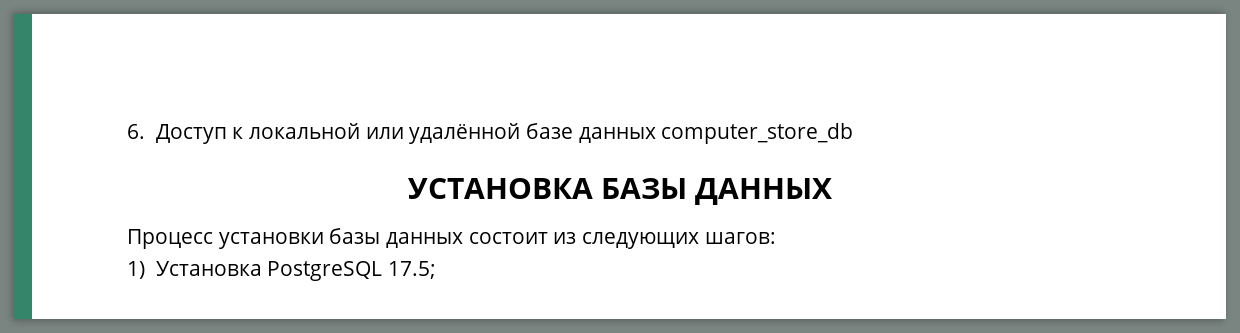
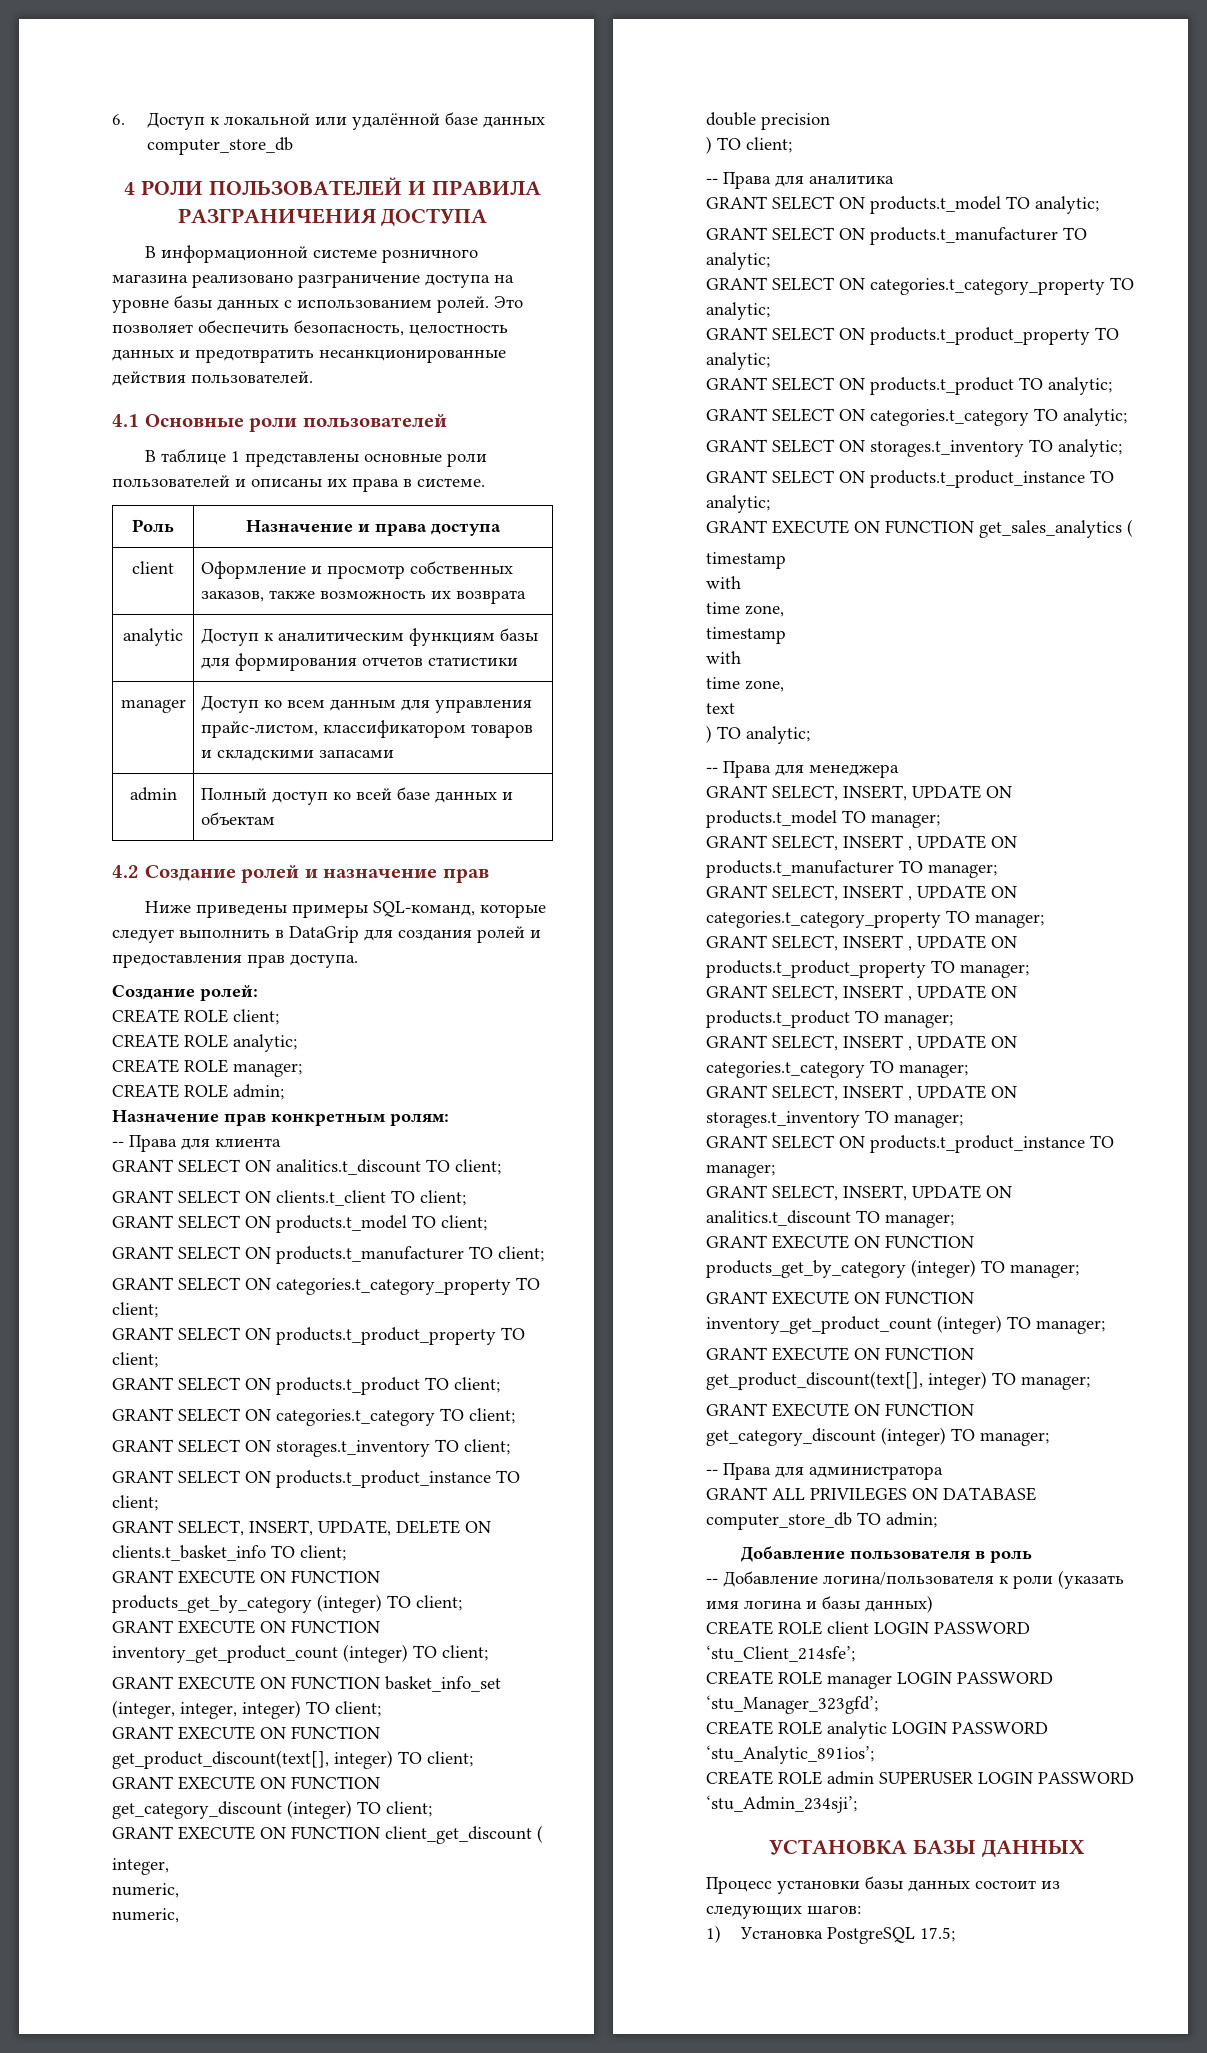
+ 4 РОЛИ ПОЛЬЗОВАТЕЛЕЙ И ПРАВИЛА РАЗГРАНИЧЕНИЯ ДОСТУПА
+ В информационной системе розничного магазина реализовано разграничение доступа на уровне базы данных с использованием ролей. Это позволяет обеспечить безопасность, целостность данных и предотвратить несанкционированные действия пользователей.
+ 4.1 Основные роли пользователей
+ В таблице 1 представлены основные роли пользователей и описаны их права в системе.
+ Роль | Назначение и права доступа
+ client | Оформление и просмотр собственных заказов, также возможность их возврата
+ analytic | Доступ к аналитическим функциям базы для формирования отчетов статистики
+ manager | Доступ ко всем данным для управления прайс-листом, классификатором товаров и складскими запасами
+ admin | Полный доступ ко всей базе данных и объектам
+ 4.2 Создание ролей и назначение прав
+ Ниже приведены примеры SQL-команд, которые следует выполнить в DataGrip для создания ролей и предоставления прав доступа.
+ Создание ролей:
+ CREATE ROLE client;
+ CREATE ROLE analytic;
+ CREATE ROLE manager;
+ CREATE ROLE admin;
+ Назначение прав конкретным ролям:
+ -- Права для клиента
+ GRANT SELECT ON analitics.t_discount TO client;
+ GRANT SELECT ON clients.t_client TO client;
+ GRANT SELECT ON products.t_model TO client;
+ GRANT SELECT ON products.t_manufacturer TO client;
+ GRANT SELECT ON categories.t_category_property TO client;
+ GRANT SELECT ON products.t_product_property TO client;
+ GRANT SELECT ON products.t_product TO client;
+ GRANT SELECT ON categories.t_category TO client;
+ GRANT SELECT ON storages.t_inventory TO client;
+ GRANT SELECT ON products.t_product_instance TO client;
+ GRANT SELECT, INSERT, UPDATE, DELETE ON clients.t_basket_info TO client;
+ GRANT EXECUTE ON FUNCTION products_get_by_category (integer) TO client;
+ GRANT EXECUTE ON FUNCTION inventory_get_product_count (integer) TO client;
+ GRANT EXECUTE ON FUNCTION basket_info_set (integer, integer, integer) TO client;
+ GRANT EXECUTE ON FUNCTION get_product_discount(text[], integer) TO client;
+ GRANT EXECUTE ON FUNCTION get_category_discount (integer) TO client;
+ GRANT EXECUTE ON FUNCTION client_get_discount (
+ integer,
+ numeric,
+ numeric,
+ double precision
+ ) TO client;
+ -- Права для аналитика
+ GRANT SELECT ON products.t_model TO analytic;
+ GRANT SELECT ON products.t_manufacturer TO analytic;
+ GRANT SELECT ON categories.t_category_property TO analytic;
+ GRANT SELECT ON products.t_product_property TO analytic;
+ GRANT SELECT ON products.t_product TO analytic;
+ GRANT SELECT ON categories.t_category TO analytic;
+ GRANT SELECT ON storages.t_inventory TO analytic;
+ GRANT SELECT ON products.t_product_instance TO analytic;
+ GRANT EXECUTE ON FUNCTION get_sales_analytics (
+ timestamp
+ with
+ time zone,
+ timestamp
+ with
+ time zone,
+ text
+ ) TO analytic;
+ -- Права для менеджера
+ GRANT SELECT, INSERT, UPDATE ON products.t_model TO manager;
+ GRANT SELECT, INSERT , UPDATE ON products.t_manufacturer TO manager;
+ GRANT SELECT, INSERT , UPDATE ON categories.t_category_property TO manager;
+ GRANT SELECT, INSERT , UPDATE ON products.t_product_property TO manager;
+ GRANT SELECT, INSERT , UPDATE ON products.t_product TO manager;
+ GRANT SELECT, INSERT , UPDATE ON categories.t_category TO manager;
+ GRANT SELECT, INSERT , UPDATE ON storages.t_inventory TO manager;
+ GRANT SELECT ON products.t_product_instance TO manager;
+ GRANT SELECT, INSERT, UPDATE ON analitics.t_discount TO manager;
+ GRANT EXECUTE ON FUNCTION products_get_by_category (integer) TO manager;
+ GRANT EXECUTE ON FUNCTION inventory_get_product_count (integer) TO manager;
+ GRANT EXECUTE ON FUNCTION get_product_discount(text[], integer) TO manager;
+ GRANT EXECUTE ON FUNCTION get_category_discount (integer) TO manager;
+ -- Права для администратора
+ GRANT ALL PRIVILEGES ON DATABASE computer_store_db TO admin;
+ Добавление пользователя в роль
+ -- Добавление логина/пользователя к роли (указать имя логина и базы данных)
+ CREATE ROLE client LOGIN PASSWORD ‘stu_Client_214sfe’;
+ CREATE ROLE manager LOGIN PASSWORD ‘stu_Manager_323gfd’;
+ CREATE ROLE analytic LOGIN PASSWORD ‘stu_Analytic_891ios’;
+ CREATE ROLE admin SUPERUSER LOGIN PASSWORD ‘stu_Admin_234sji’;

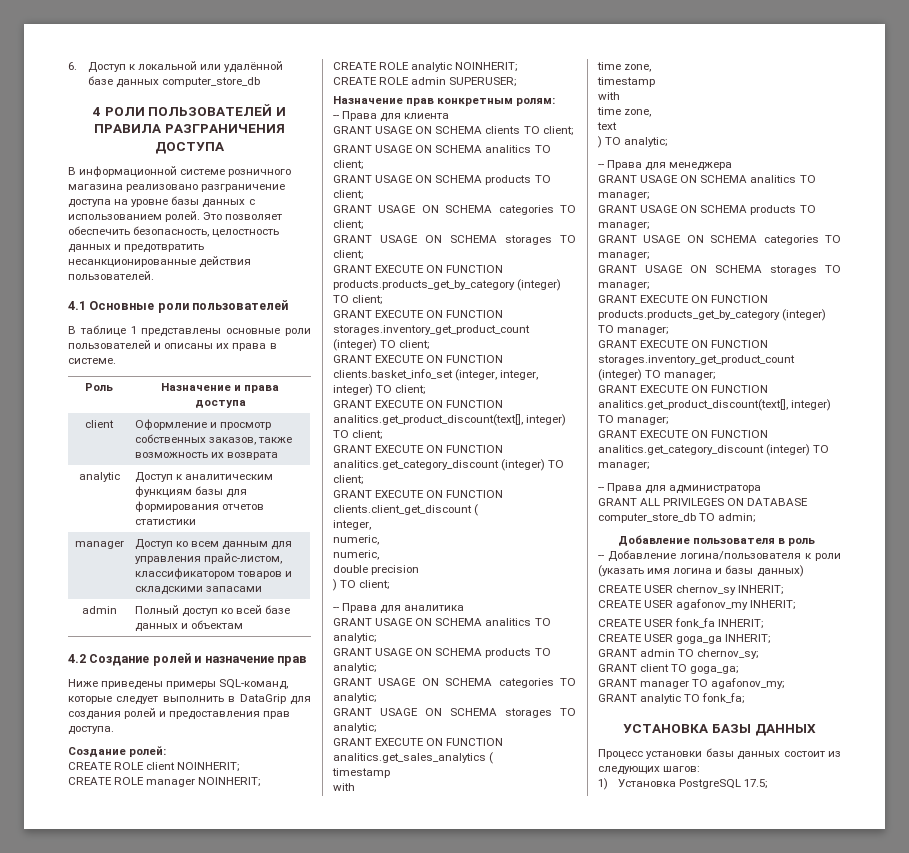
- CREATE ROLE client;
- CREATE ROLE analytic;
- CREATE ROLE manager;
- CREATE ROLE admin;
+ CREATE ROLE client NOINHERIT;
+ CREATE ROLE manager NOINHERIT;
+ CREATE ROLE analytic NOINHERIT;
+ CREATE ROLE admin SUPERUSER;
- GRANT SELECT ON analitics.t_discount TO client;
- GRANT SELECT ON clients.t_client TO client;
- GRANT SELECT ON products.t_model TO client;
- GRANT SELECT ON products.t_manufacturer TO client;
- GRANT SELECT ON categories.t_category_property TO client;
- GRANT SELECT ON products.t_product_property TO client;
- GRANT SELECT ON products.t_product TO client;
- GRANT SELECT ON categories.t_category TO client;
- GRANT SELECT ON storages.t_inventory TO client;
- GRANT SELECT ON products.t_product_instance TO client;
- GRANT SELECT, INSERT, UPDATE, DELETE ON clients.t_basket_info TO client;
- GRANT EXECUTE ON FUNCTION products_get_by_category (integer) TO client;
- GRANT EXECUTE ON FUNCTION inventory_get_product_count (integer) TO client;
- GRANT EXECUTE ON FUNCTION basket_info_set (integer, integer, integer) TO client;
+ GRANT USAGE ON SCHEMA clients TO client;
+ GRANT USAGE ON SCHEMA analitics TO client;
+ GRANT USAGE ON SCHEMA products TO client;
+ GRANT USAGE ON SCHEMA categories TO client;
+ GRANT USAGE ON SCHEMA storages TO client;
+ GRANT EXECUTE ON FUNCTION products.products_get_by_category (integer) TO client;
+ GRANT EXECUTE ON FUNCTION storages.inventory_get_product_count (integer) TO client;
+ GRANT EXECUTE ON FUNCTION clients.basket_info_set (integer, integer, integer) TO client;
- GRANT EXECUTE ON FUNCTION get_product_discount(text[], integer) TO client;
- GRANT EXECUTE ON FUNCTION get_category_discount (integer) TO client;
- GRANT EXECUTE ON FUNCTION client_get_discount (
+ GRANT EXECUTE ON FUNCTION analitics.get_product_discount(text[], integer) TO client;
+ GRANT EXECUTE ON FUNCTION analitics.get_category_discount (integer) TO client;
+ GRANT EXECUTE ON FUNCTION clients.client_get_discount (
- GRANT SELECT ON products.t_model TO analytic;
- GRANT SELECT ON products.t_manufacturer TO analytic;
- GRANT SELECT ON categories.t_category_property TO analytic;
- GRANT SELECT ON products.t_product_property TO analytic;
- GRANT SELECT ON products.t_product TO analytic;
- GRANT SELECT ON categories.t_category TO analytic;
- GRANT SELECT ON storages.t_inventory TO analytic;
- GRANT SELECT ON products.t_product_instance TO analytic;
+ GRANT USAGE ON SCHEMA analitics TO analytic;
+ GRANT USAGE ON SCHEMA products TO analytic;
+ GRANT USAGE ON SCHEMA categories TO analytic;
+ GRANT USAGE ON SCHEMA storages TO analytic;
- GRANT EXECUTE ON FUNCTION get_sales_analytics (
+ GRANT EXECUTE ON FUNCTION analitics.get_sales_analytics (
- GRANT SELECT, INSERT, UPDATE ON products.t_model TO manager;
- GRANT SELECT, INSERT , UPDATE ON products.t_manufacturer TO manager;
- GRANT SELECT, INSERT , UPDATE ON categories.t_category_property TO manager;
- GRANT SELECT, INSERT , UPDATE ON products.t_product_property TO manager;
- GRANT SELECT, INSERT , UPDATE ON products.t_product TO manager;
- GRANT SELECT, INSERT , UPDATE ON categories.t_category TO manager;
- GRANT SELECT, INSERT , UPDATE ON storages.t_inventory TO manager;
- GRANT SELECT ON products.t_product_instance TO manager;
- GRANT SELECT, INSERT, UPDATE ON analitics.t_discount TO manager;
- GRANT EXECUTE ON FUNCTION products_get_by_category (integer) TO manager;
- GRANT EXECUTE ON FUNCTION inventory_get_product_count (integer) TO manager;
- GRANT EXECUTE ON FUNCTION get_product_discount(text[], integer) TO manager;
+ GRANT USAGE ON SCHEMA analitics TO manager;
+ GRANT USAGE ON SCHEMA products TO manager;
+ GRANT USAGE ON SCHEMA categories TO manager;
+ GRANT USAGE ON SCHEMA storages TO manager;
+ GRANT EXECUTE ON FUNCTION products.products_get_by_category (integer) TO manager;
+ GRANT EXECUTE ON FUNCTION storages.inventory_get_product_count (integer) TO manager;
+ GRANT EXECUTE ON FUNCTION analitics.get_product_discount(text[], integer) TO manager;
- GRANT EXECUTE ON FUNCTION get_category_discount (integer) TO manager;
+ GRANT EXECUTE ON FUNCTION analitics.get_category_discount (integer) TO manager;
- CREATE ROLE client LOGIN PASSWORD ‘stu_Client_214sfe’;
- CREATE ROLE manager LOGIN PASSWORD ‘stu_Manager_323gfd’;
- CREATE ROLE analytic LOGIN PASSWORD ‘stu_Analytic_891ios’;
- CREATE ROLE admin SUPERUSER LOGIN PASSWORD ‘stu_Admin_234sji’;
+ CREATE USER chernov_sy INHERIT;
+ CREATE USER agafonov_my INHERIT;
+ CREATE USER fonk_fa INHERIT;
+ CREATE USER goga_ga INHERIT;
+ GRANT admin TO chernov_sy;
+ GRANT client TO goga_ga;
+ GRANT manager TO agafonov_my;
+ GRANT analytic TO fonk_fa;

